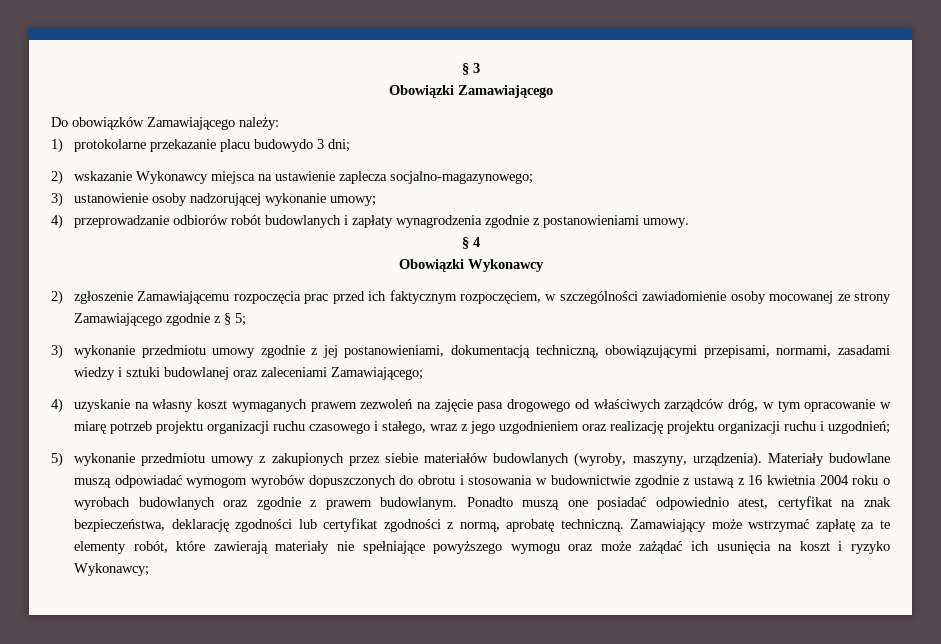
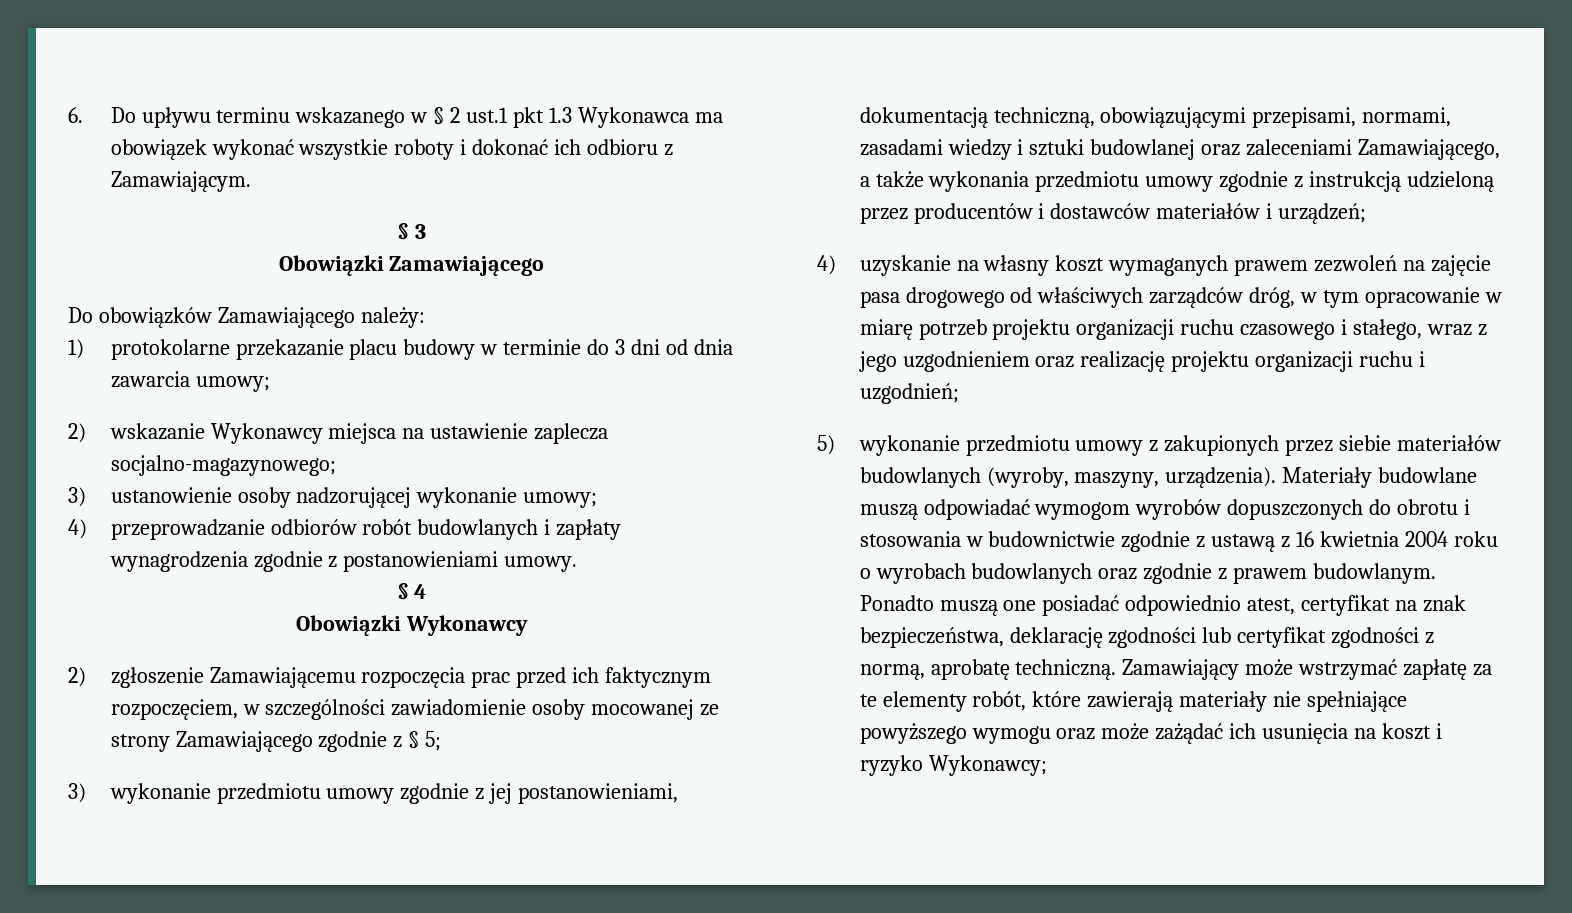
+ 6. Do upływu terminu wskazanego w § 2 ust.1 pkt 1.3 Wykonawca ma obowiązek wykonać wszystkie roboty i dokonać ich odbioru z Zamawiającym.
- 1) protokolarne przekazanie placu budowydo 3 dni;
+ 1) protokolarne przekazanie placu budowy w terminie do 3 dni od dnia zawarcia umowy;
- 3) wykonanie przedmiotu umowy zgodnie z jej postanowieniami, dokumentacją techniczną, obowiązującymi przepisami, normami, zasadami wiedzy i sztuki budowlanej oraz zaleceniami Zamawiającego;
+ 3) wykonanie przedmiotu umowy zgodnie z jej postanowieniami, dokumentacją techniczną, obowiązującymi przepisami, normami, zasadami wiedzy i sztuki budowlanej oraz zaleceniami Zamawiającego, a także wykonania przedmiotu umowy zgodnie z instrukcją udzieloną przez producentów i dostawców materiałów i urządzeń;

